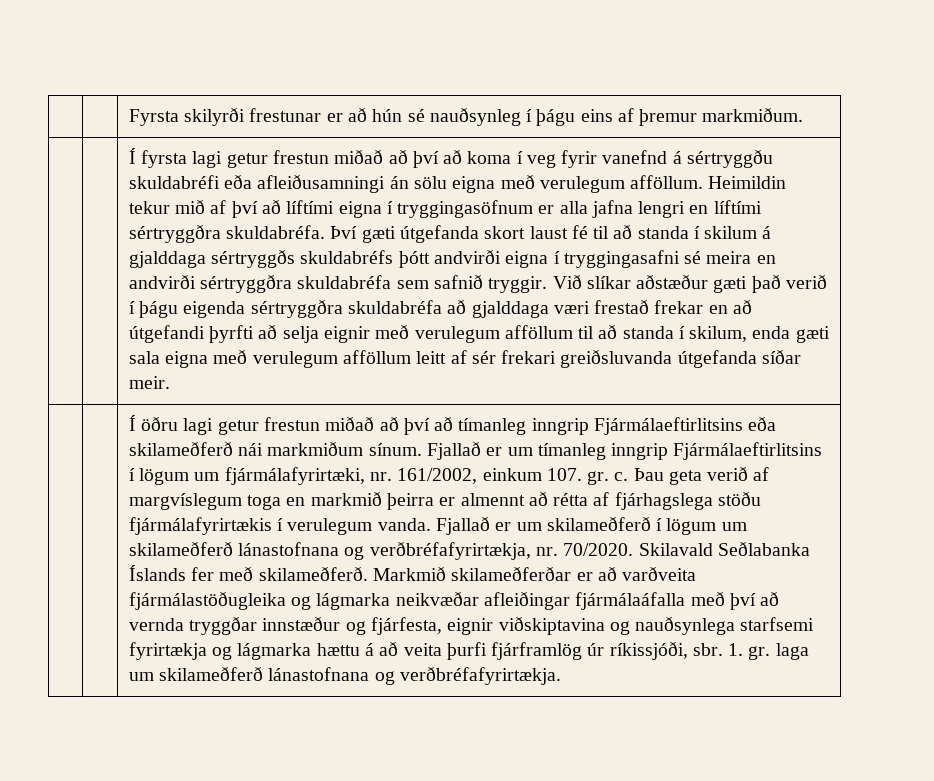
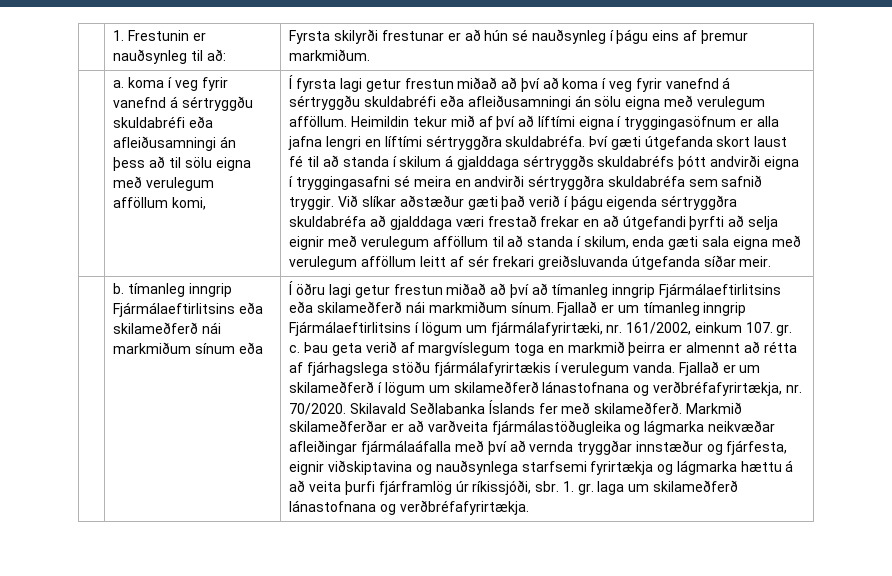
- | | Fyrsta skilyrði frestunar er að hún sé nauðsynleg í þágu eins af þremur markmiðum.
+ | 1. Frestunin er nauðsynleg til að: | Fyrsta skilyrði frestunar er að hún sé nauðsynleg í þágu eins af þremur markmiðum.
+ a. koma í veg fyrir vanefnd á sértryggðu skuldabréfi eða afleiðusamningi án þess að til sölu eigna með verulegum afföllum komi,
+ b. tímanleg inngrip Fjármálaeftirlitsins eða skilameðferð nái markmiðum sínum eða

